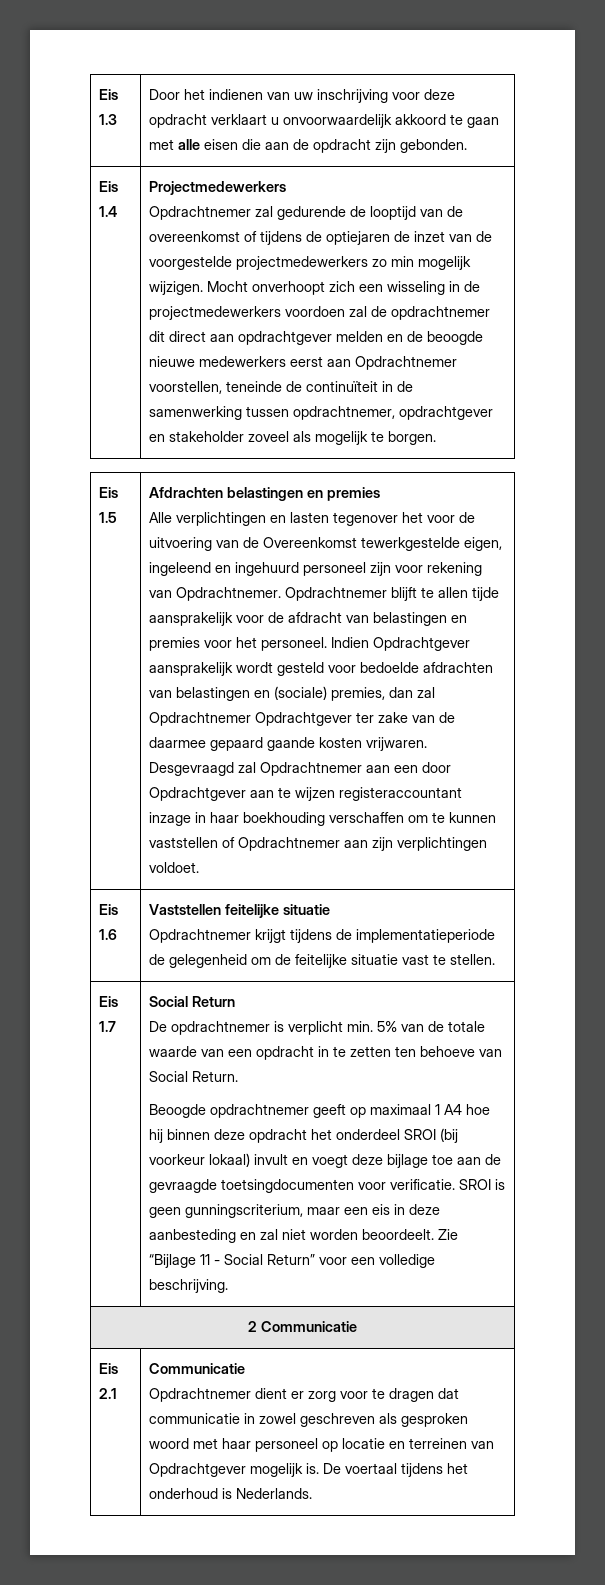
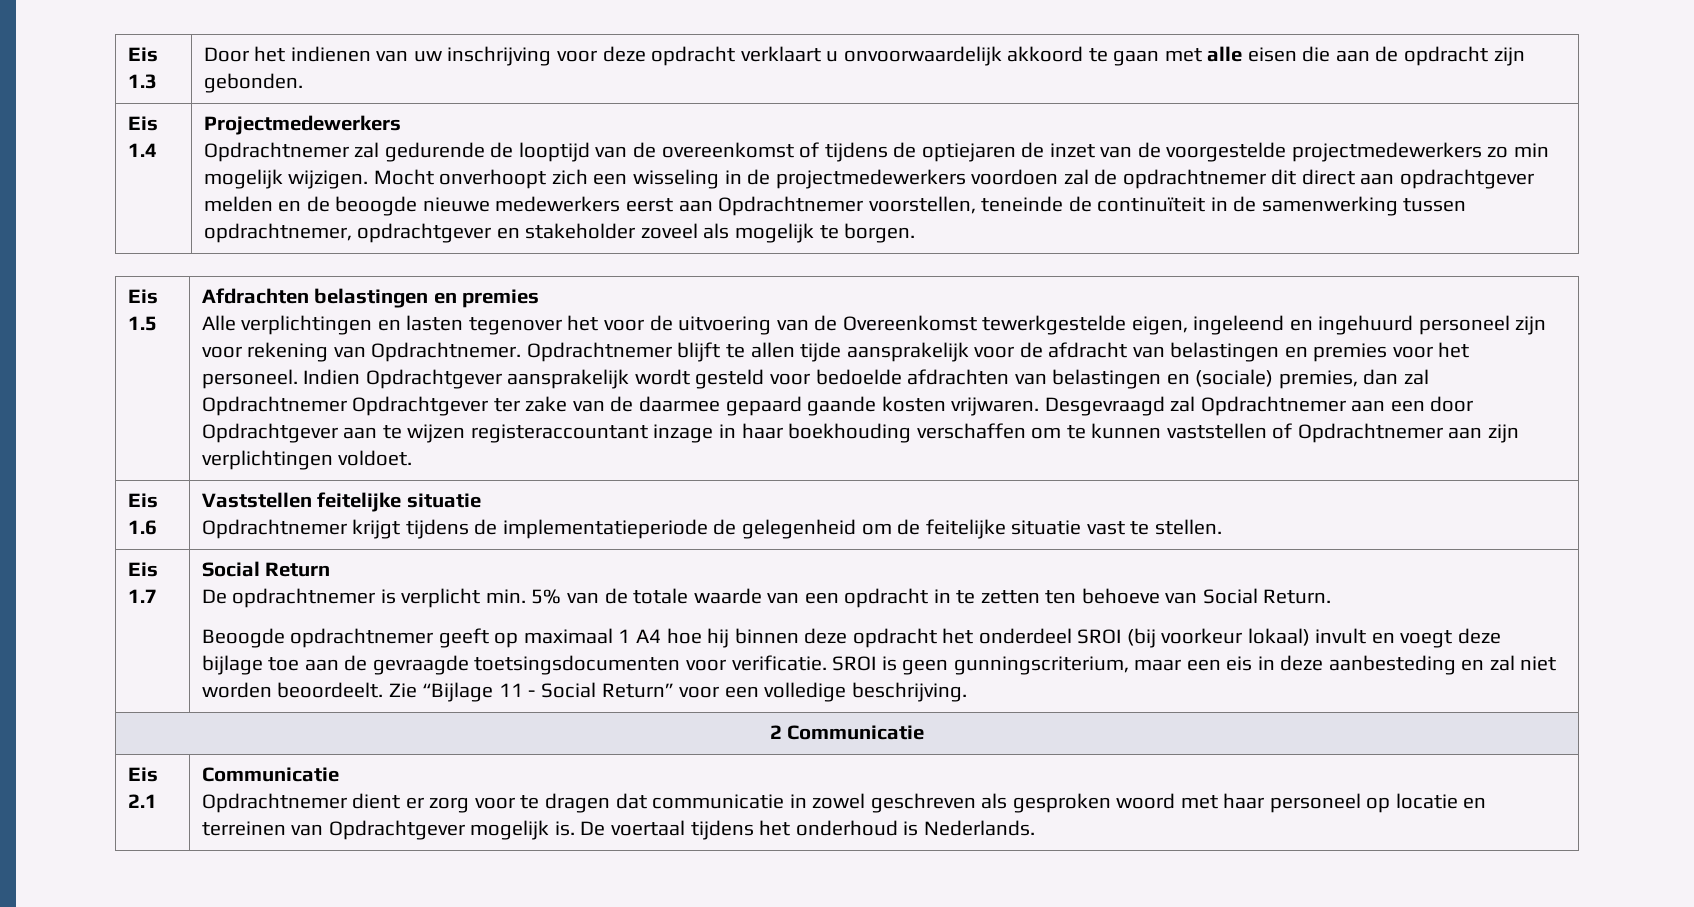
- Beoogde opdrachtnemer geeft op maximaal 1 A4 hoe hij binnen deze opdracht het onderdeel SROI (bij voorkeur lokaal) invult en voegt deze bijlage toe aan de gevraagde toetsingdocumenten voor verificatie.
+ Beoogde opdrachtnemer geeft op maximaal 1 A4 hoe hij binnen deze opdracht het onderdeel SROI (bij voorkeur lokaal) invult en voegt deze bijlage toe aan de gevraagde toetsingsdocumenten voor verificatie.

